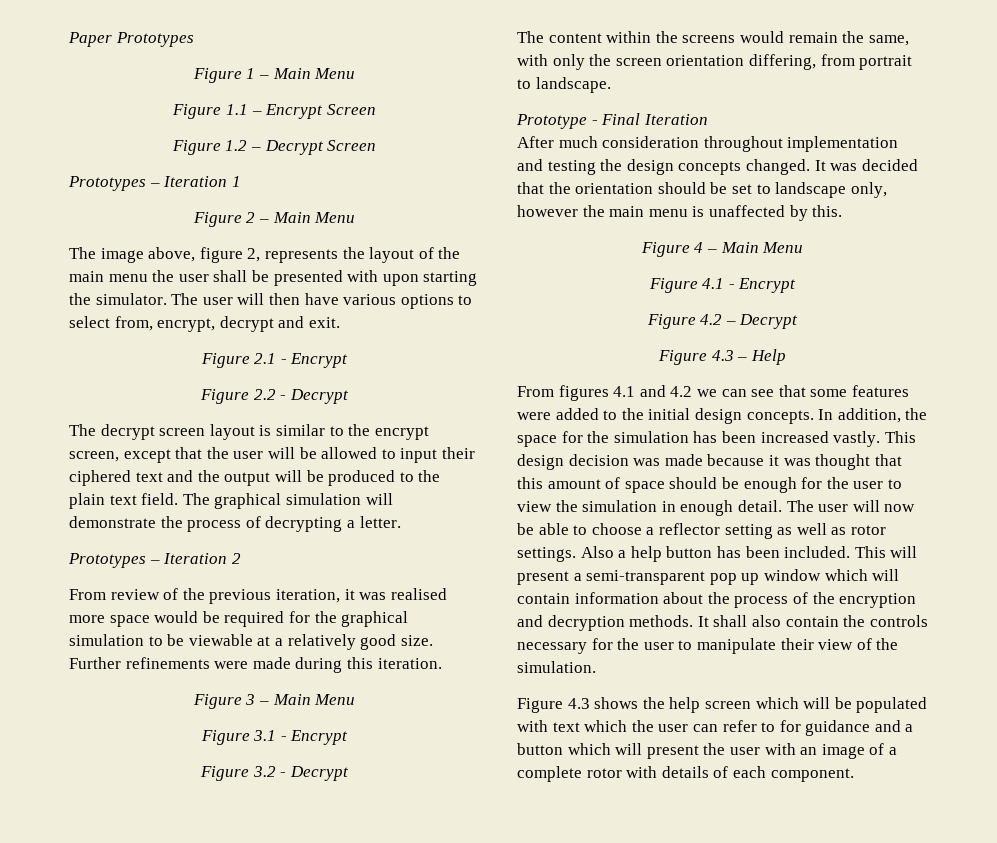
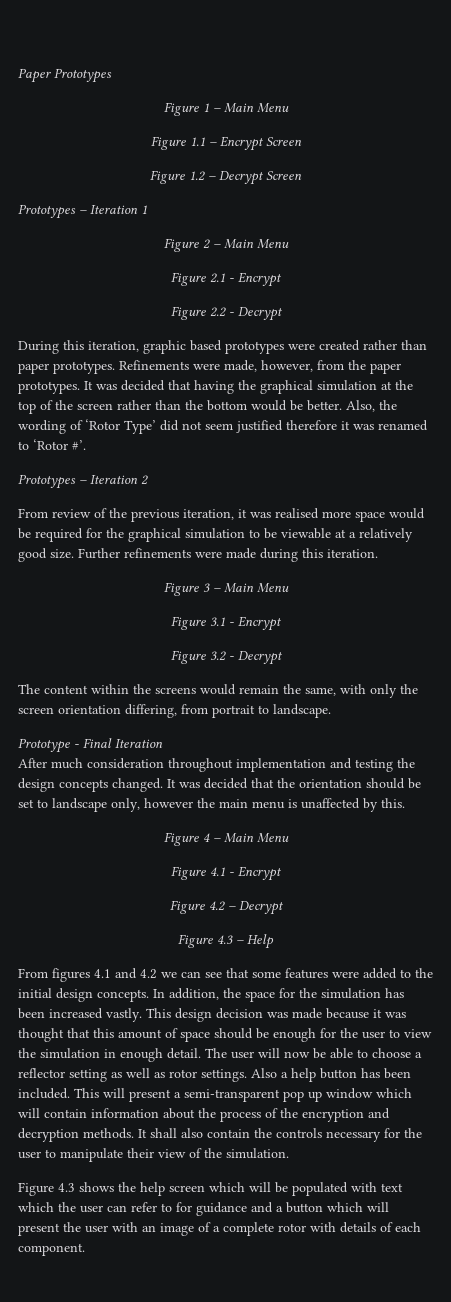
- The image above, figure 2, represents the layout of the main menu the user shall be presented with upon starting the simulator. The user will then have various options to select from, encrypt, decrypt and exit.
- The decrypt screen layout is similar to the encrypt screen, except that the user will be allowed to input their ciphered text and the output will be produced to the plain text field. The graphical simulation will demonstrate the process of decrypting a letter.
+ During this iteration, graphic based prototypes were created rather than paper prototypes. Refinements were made, however, from the paper prototypes. It was decided that having the graphical simulation at the top of the screen rather than the bottom would be better. Also, the wording of ‘Rotor Type’ did not seem justified therefore it was renamed to ‘Rotor #’.

